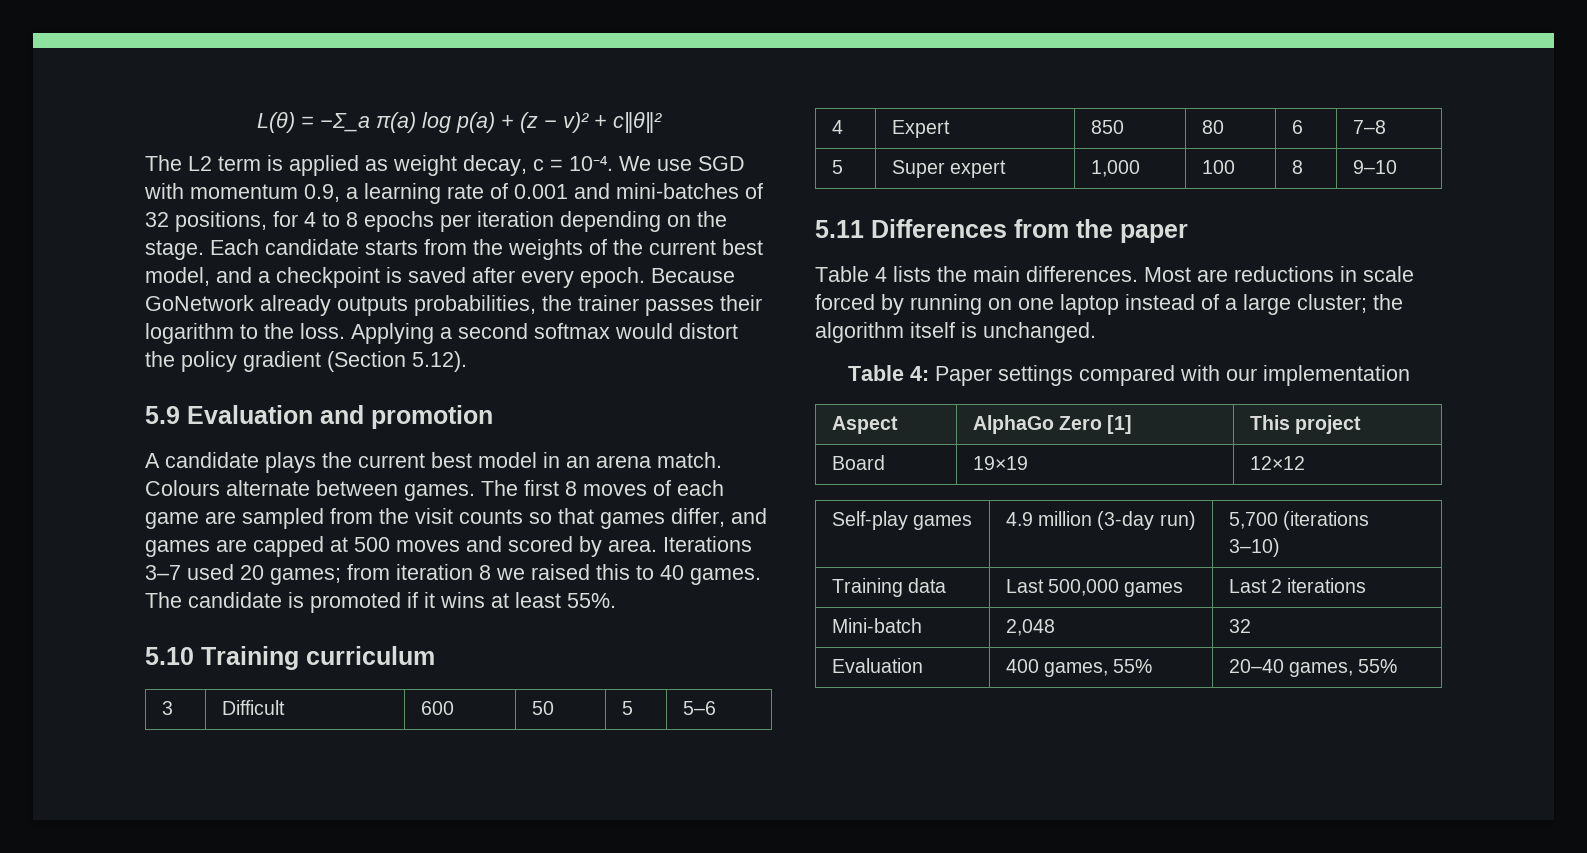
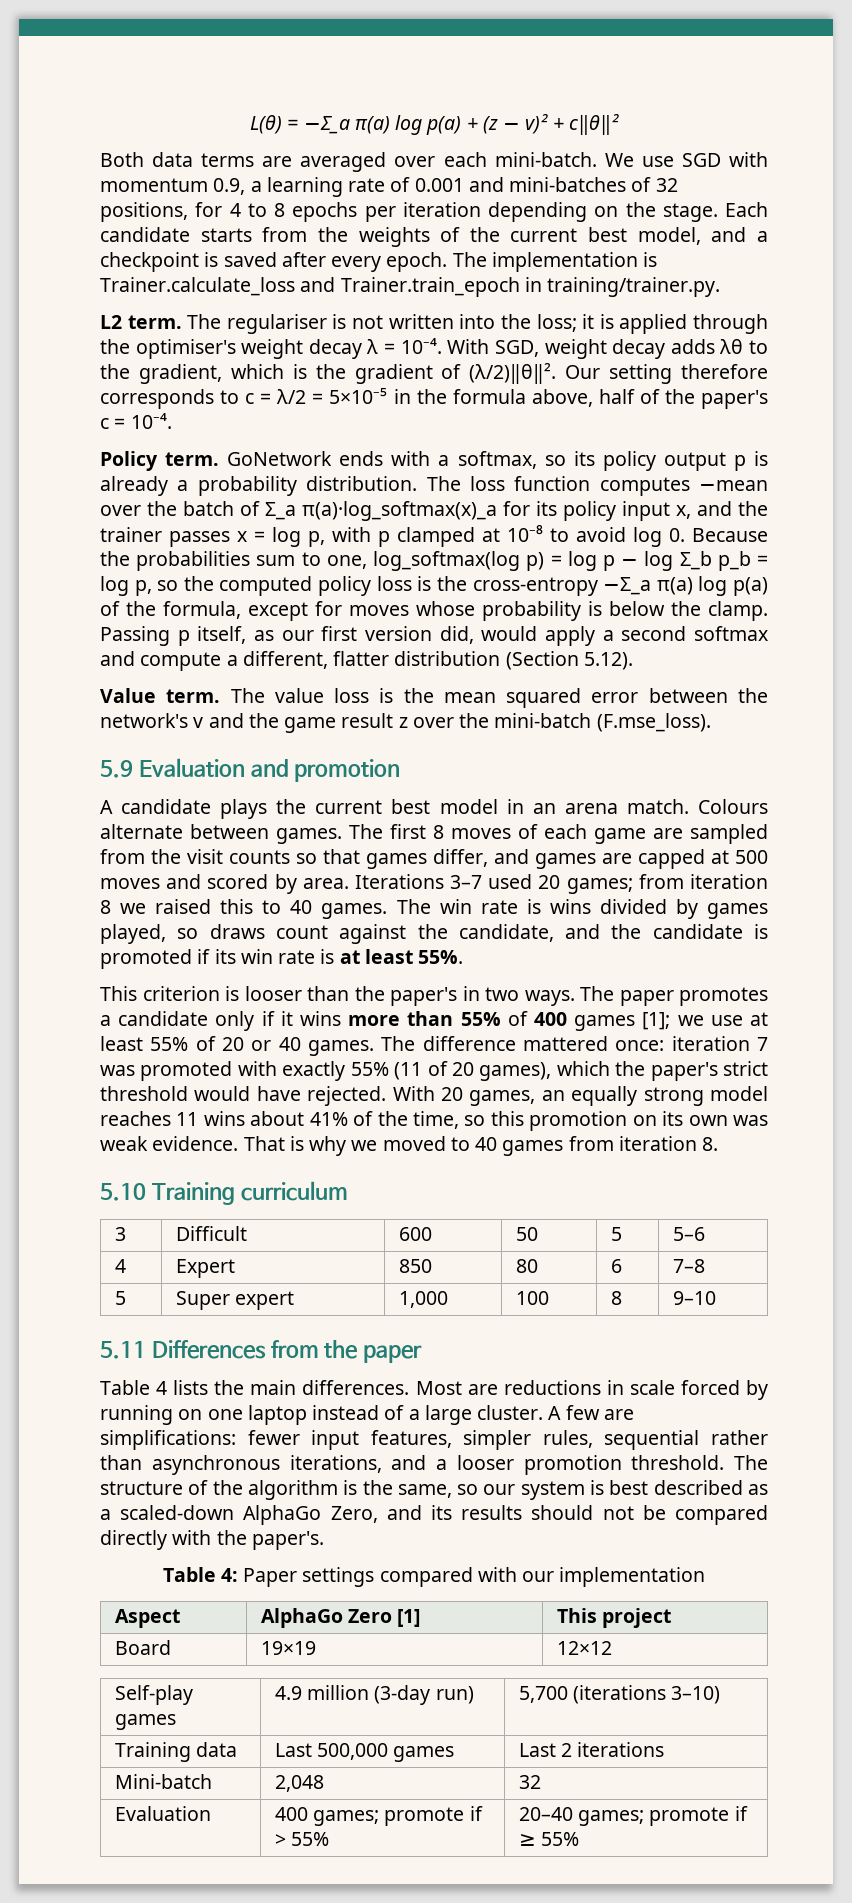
- The L2 term is applied as weight decay, c = 10⁻⁴.
+ Both data terms are averaged over each mini-batch.
- Because GoNetwork already outputs probabilities, the trainer passes their logarithm to the loss. Applying a second softmax would distort the policy gradient (Section 5.12).
+ The implementation is Trainer.calculate_loss and Trainer.train_epoch in training/trainer.py.
+ L2 term. The regulariser is not written into the loss; it is applied through the optimiser's weight decay λ = 10⁻⁴. With SGD, weight decay adds λθ to the gradient, which is the gradient of (λ/2)‖θ‖². Our setting therefore corresponds to c = λ/2 = 5×10⁻⁵ in the formula above, half of the paper's c = 10⁻⁴.
+ Policy term. GoNetwork ends with a softmax, so its policy output p is already a probability distribution. The loss function computes −mean over the batch of Σ_a π(a)·log_softmax(x)_a for its policy input x, and the trainer passes x = log p, with p clamped at 10⁻⁸ to avoid log 0. Because the probabilities sum to one, log_softmax(log p) = log p − log Σ_b p_b = log p, so the computed policy loss is the cross-entropy −Σ_a π(a) log p(a) of the formula, except for moves whose probability is below the clamp. Passing p itself, as our first version did, would apply a second softmax and compute a different, flatter distribution (Section 5.12).
+ Value term. The value loss is the mean squared error between the network's v and the game result z over the mini-batch (F.mse_loss).
- The candidate is promoted if it wins at least 55%.
+ The win rate is wins divided by games played, so draws count against the candidate, and the candidate is promoted if its win rate is at least 55%.
+ This criterion is looser than the paper's in two ways. The paper promotes a candidate only if it wins more than 55% of 400 games [1]; we use at least 55% of 20 or 40 games. The difference mattered once: iteration 7 was promoted with exactly 55% (11 of 20 games), which the paper's strict threshold would have rejected. With 20 games, an equally strong model reaches 11 wins about 41% of the time, so this promotion on its own was weak evidence. That is why we moved to 40 games from iteration 8.
- Most are reductions in scale forced by running on one laptop instead of a large cluster; the algorithm itself is unchanged.
+ Most are reductions in scale forced by running on one laptop instead of a large cluster. A few are simplifications: fewer input features, simpler rules, sequential rather than asynchronous iterations, and a looser promotion threshold. The structure of the algorithm is the same, so our system is best described as a scaled-down AlphaGo Zero, and its results should not be compared directly with the paper's.
- Evaluation | 400 games, 55% | 20–40 games, 55%
+ Evaluation | 400 games; promote if > 55% | 20–40 games; promote if ≥ 55%

